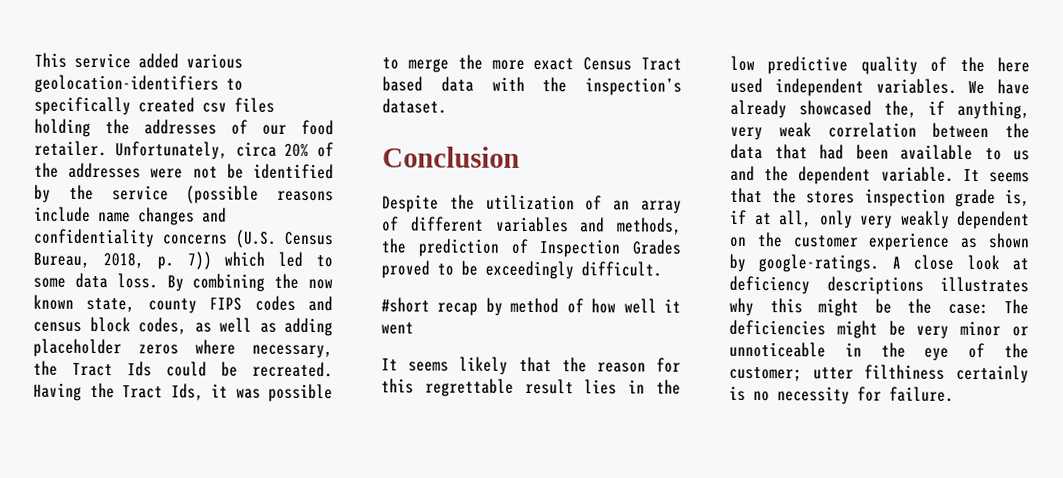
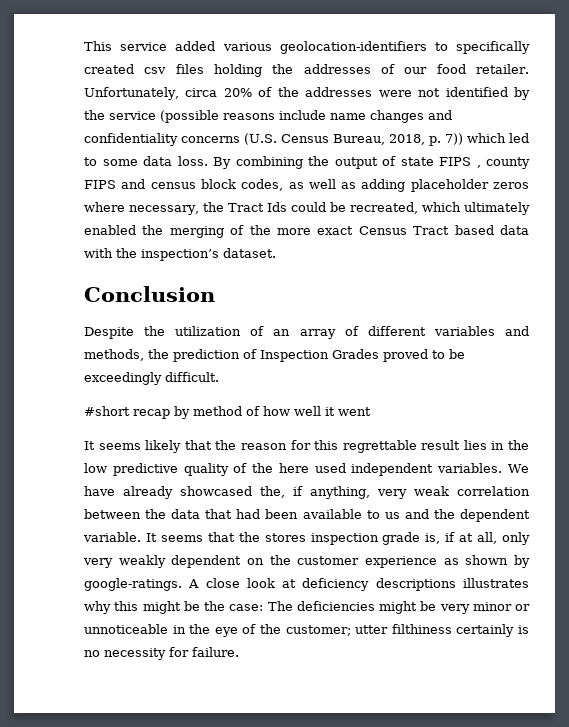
- Unfortunately, circa 20% of the addresses were not be identified by the service (possible reasons include name changes and confidentiality concerns (U.S. Census Bureau, 2018, p. 7)) which led to some data loss.
+ Unfortunately, circa 20% of the addresses were not identified by the service (possible reasons include name changes and confidentiality concerns (U.S. Census Bureau, 2018, p. 7)) which led to some data loss.
- By combining the now known state, county FIPS codes and census block codes, as well as adding placeholder zeros where necessary, the Tract Ids could be recreated. Having the Tract Ids, it was possible to merge the more exact Census Tract based data with the inspection’s dataset.
+ By combining the output of state FIPS , county FIPS and census block codes, as well as adding placeholder zeros where necessary, the Tract Ids could be recreated, which ultimately enabled the merging of the more exact Census Tract based data with the inspection’s dataset.

